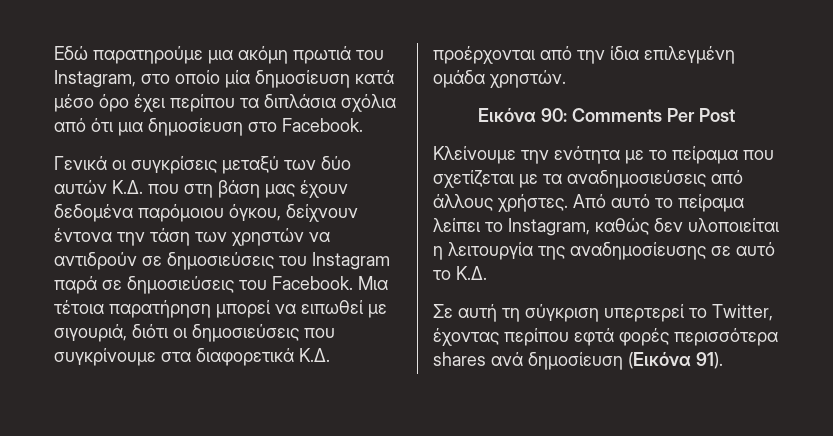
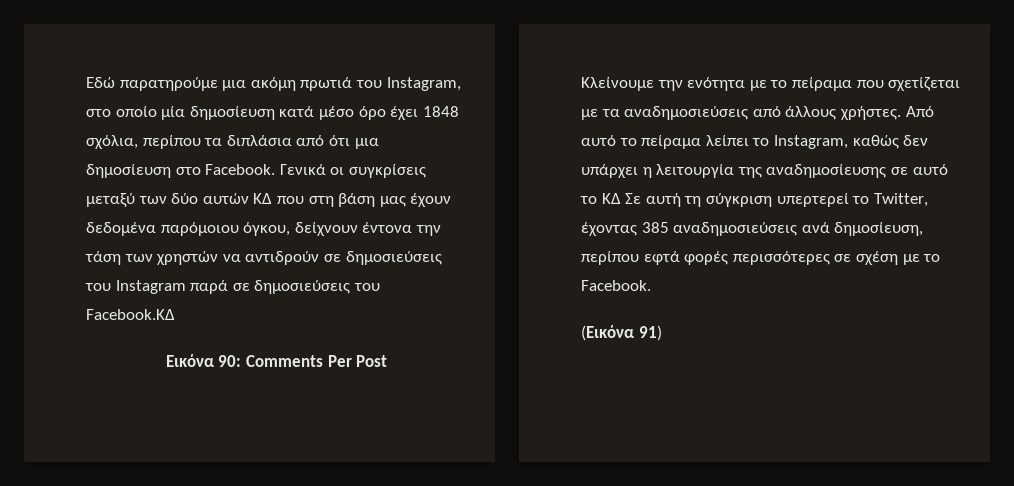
- Εδώ παρατηρούμε μια ακόμη πρωτιά του Instagram, στο οποίο μία δημοσίευση κατά μέσο όρο έχει περίπου τα διπλάσια σχόλια από ότι μια δημοσίευση στο Facebook.
- Γενικά οι συγκρίσεις μεταξύ των δύο αυτών Κ.Δ. που στη βάση μας έχουν δεδομένα παρόμοιου όγκου, δείχνουν έντονα την τάση των χρηστών να αντιδρούν σε δημοσιεύσεις του Instagram παρά σε δημοσιεύσεις του Facebook. Μια τέτοια παρατήρηση μπορεί να ειπωθεί με σιγουριά, διότι οι δημοσιεύσεις που συγκρίνουμε στα διαφορετικά Κ.Δ. προέρχονται από την ίδια επιλεγμένη ομάδα χρηστών.
+ Εδώ παρατηρούμε μια ακόμη πρωτιά του Instagram, στο οποίο μία δημοσίευση κατά μέσο όρο έχει 1848 σχόλια, περίπου τα διπλάσια από ότι μια δημοσίευση στο Facebook. Γενικά οι συγκρίσεις μεταξύ των δύο αυτών ΚΔ που στη βάση μας έχουν δεδομένα παρόμοιου όγκου, δείχνουν έντονα την τάση των χρηστών να αντιδρούν σε δημοσιεύσεις του Instagram παρά σε δημοσιεύσεις του Facebook.ΚΔ
- Από αυτό το πείραμα λείπει το Instagram, καθώς δεν υλοποιείται η λειτουργία της αναδημοσίευσης σε αυτό το Κ.Δ.
- Σε αυτή τη σύγκριση υπερτερεί το Twitter, έχοντας περίπου εφτά φορές περισσότερα shares ανά δημοσίευση (Εικόνα 91).
+ Από αυτό το πείραμα λείπει το Instagram, καθώς δεν υπάρχει η λειτουργία της αναδημοσίευσης σε αυτό το ΚΔ Σε αυτή τη σύγκριση υπερτερεί το Twitter, έχοντας 385 αναδημοσιεύσεις ανά δημοσίευση, περίπου εφτά φορές περισσότερες σε σχέση με το Facebook.
+ (Εικόνα 91)

